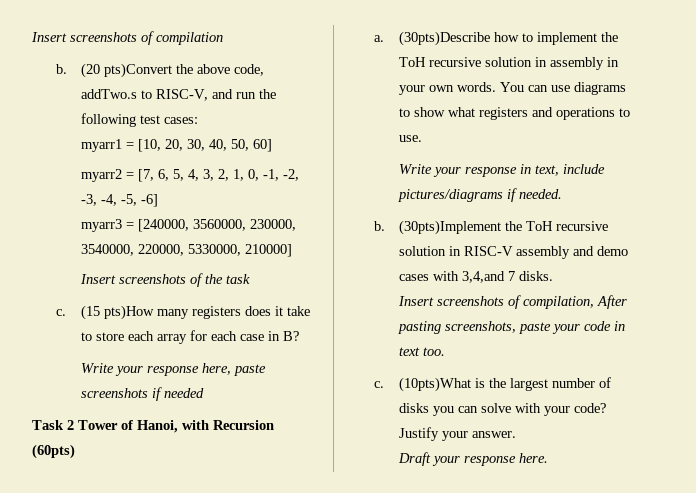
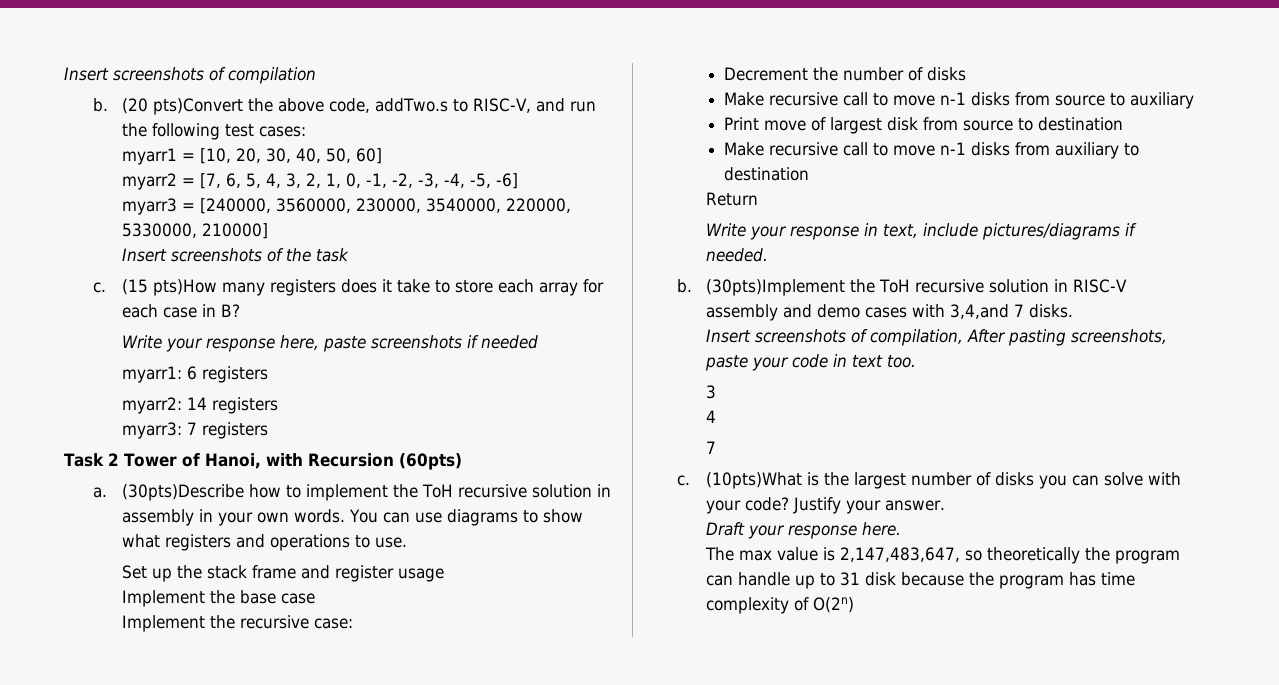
+ myarr1: 6 registers
+ myarr2: 14 registers
+ myarr3: 7 registers
+ Set up the stack frame and register usage
+ Implement the base case
+ Implement the recursive case:
+ Decrement the number of disks
+ Make recursive call to move n-1 disks from source to auxiliary
+ Print move of largest disk from source to destination
+ Make recursive call to move n-1 disks from auxiliary to destination
+ Return
+ 3
+ 4
+ 7
+ The max value is 2,147,483,647, so theoretically the program can handle up to 31 disk because the program has time complexity of O(2n)

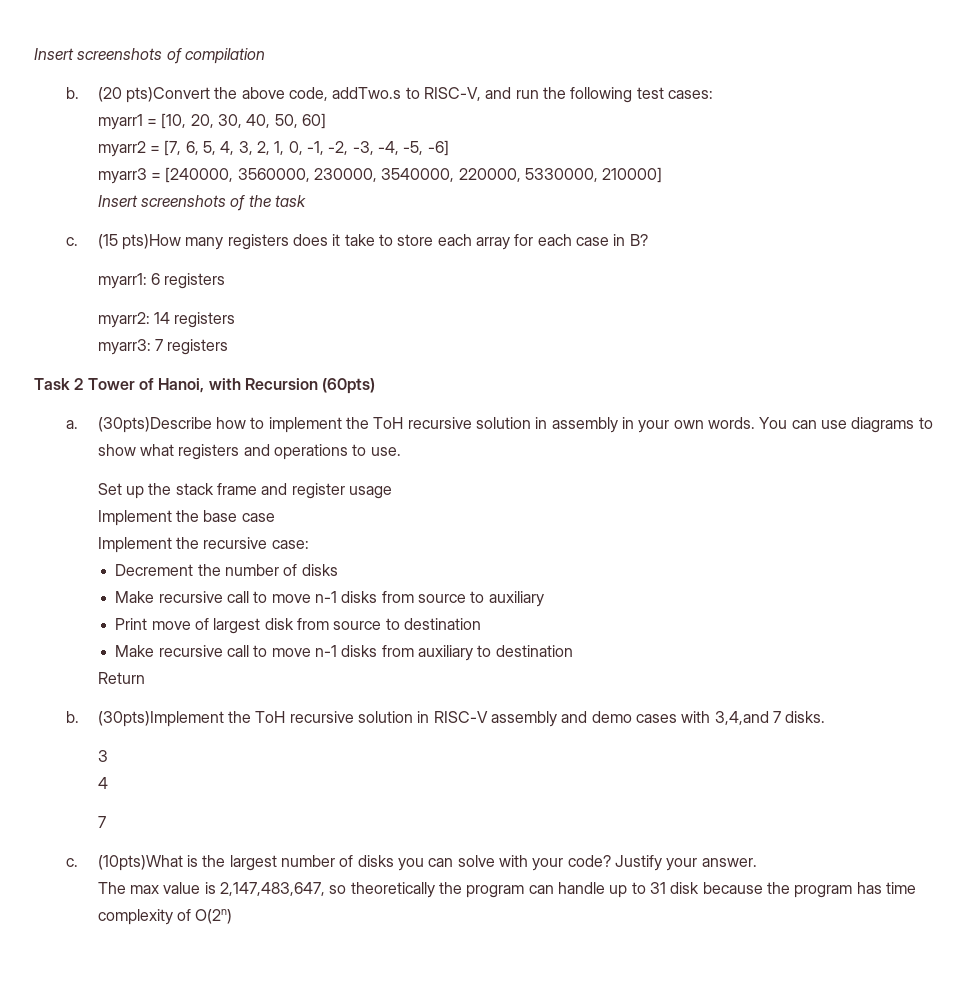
- Write your response here, paste screenshots if needed
- Write your response in text, include pictures/diagrams if needed.
- Insert screenshots of compilation, After pasting screenshots, paste your code in text too.
- Draft your response here.

